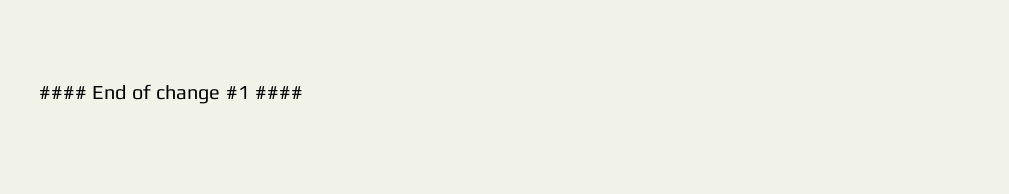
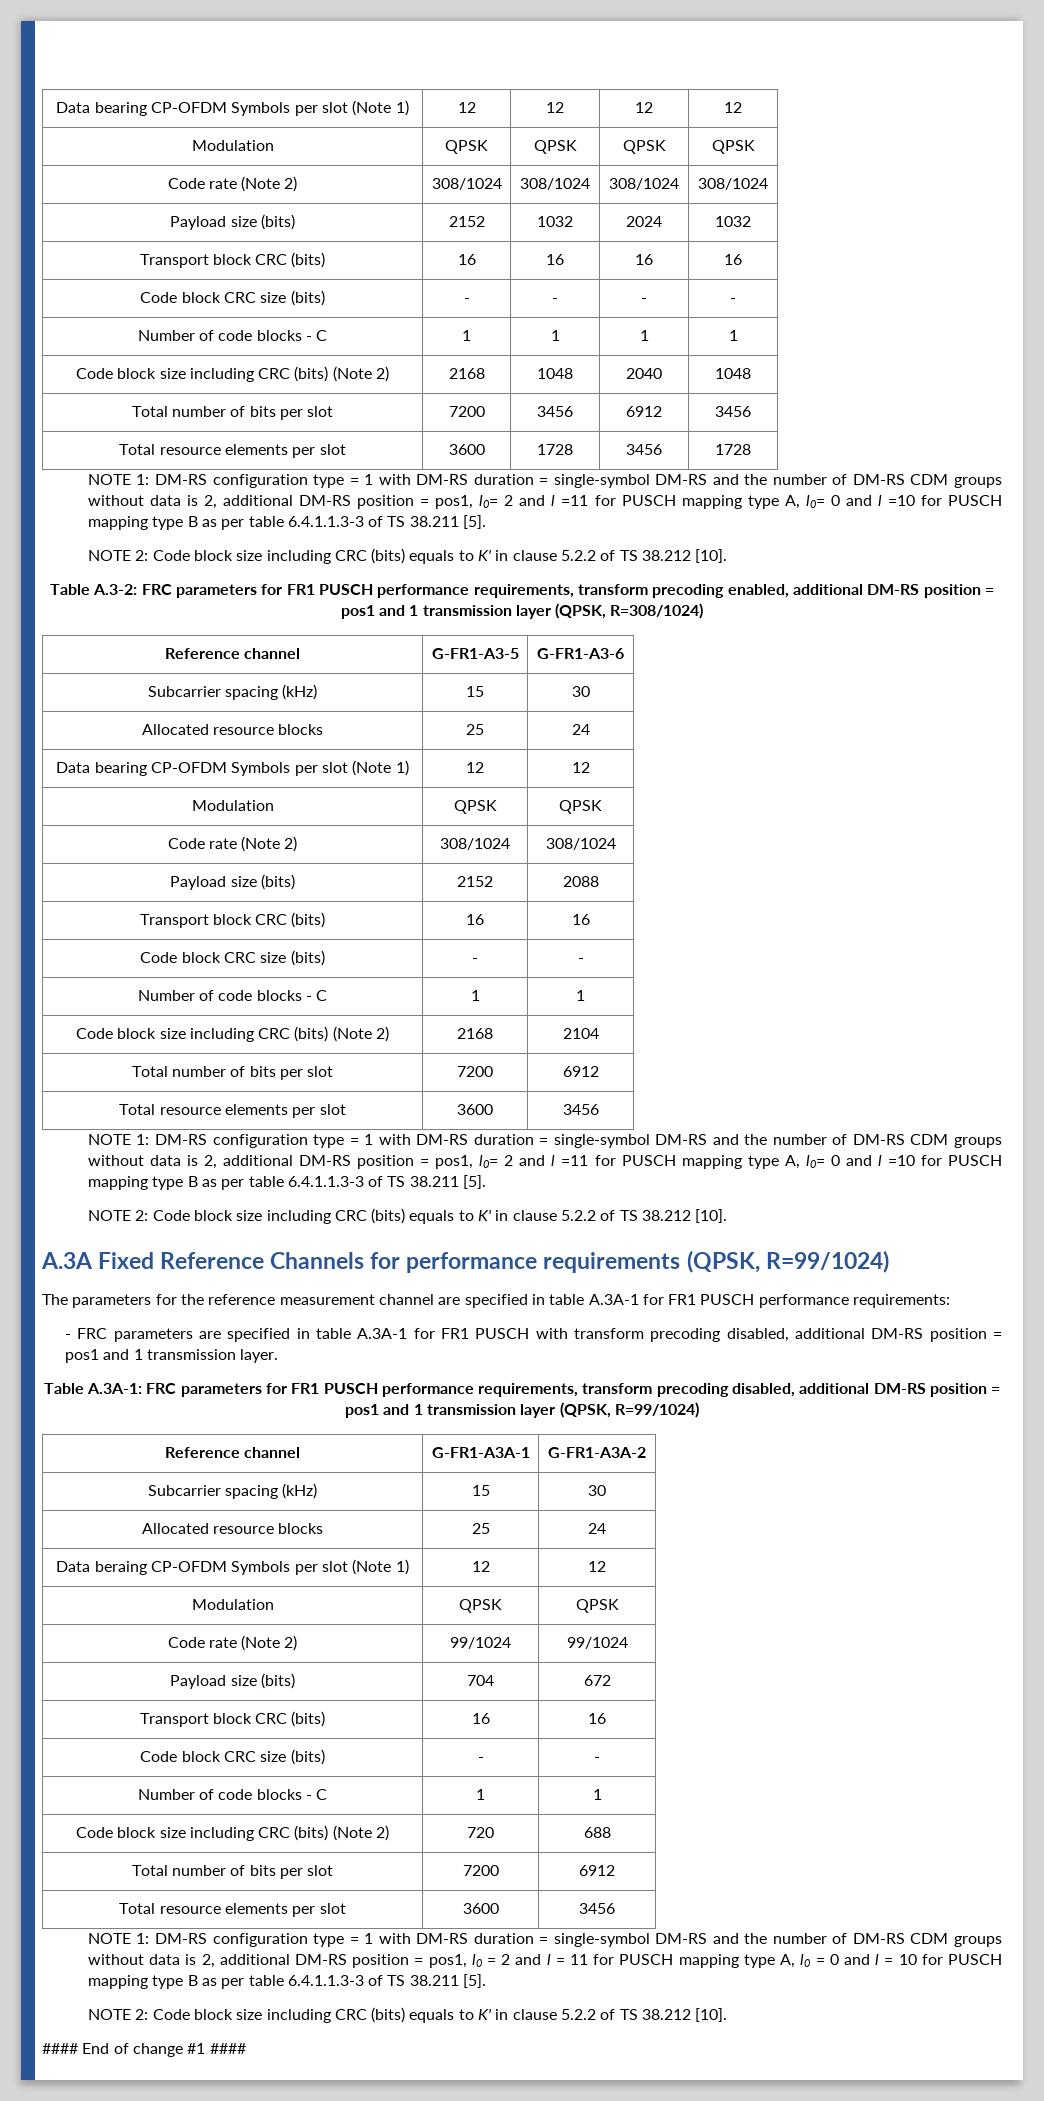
+ Data bearing CP-OFDM Symbols per slot (Note 1) | 12 | 12 | 12 | 12
+ Modulation | QPSK | QPSK | QPSK | QPSK
+ Code rate (Note 2) | 308/1024 | 308/1024 | 308/1024 | 308/1024
+ Payload size (bits) | 2152 | 1032 | 2024 | 1032
+ Transport block CRC (bits) | 16 | 16 | 16 | 16
+ Code block CRC size (bits) | - | - | - | -
+ Number of code blocks - C | 1 | 1 | 1 | 1
+ Code block size including CRC (bits) (Note 2) | 2168 | 1048 | 2040 | 1048
+ Total number of bits per slot | 7200 | 3456 | 6912 | 3456
+ Total resource elements per slot | 3600 | 1728 | 3456 | 1728
+ NOTE 1: DM-RS configuration type = 1 with DM-RS duration = single-symbol DM-RS and the number of DM-RS CDM groups without data is 2, additional DM-RS position = pos1, l0= 2 and l =11 for PUSCH mapping type A, l0= 0 and l =10 for PUSCH mapping type B as per table 6.4.1.1.3-3 of TS 38.211 [5].
+ NOTE 2: Code block size including CRC (bits) equals to K' in clause 5.2.2 of TS 38.212 [10].
+ Table A.3-2: FRC parameters for FR1 PUSCH performance requirements, transform precoding enabled, additional DM-RS position = pos1 and 1 transmission layer (QPSK, R=308/1024)
+ Reference channel | G-FR1-A3-5 | G-FR1-A3-6
+ Subcarrier spacing (kHz) | 15 | 30
+ Allocated resource blocks | 25 | 24
+ Data bearing CP-OFDM Symbols per slot (Note 1) | 12 | 12
+ Modulation | QPSK | QPSK
+ Code rate (Note 2) | 308/1024 | 308/1024
+ Payload size (bits) | 2152 | 2088
+ Transport block CRC (bits) | 16 | 16
+ Code block CRC size (bits) | - | -
+ Number of code blocks - C | 1 | 1
+ Code block size including CRC (bits) (Note 2) | 2168 | 2104
+ Total number of bits per slot | 7200 | 6912
+ Total resource elements per slot | 3600 | 3456
+ NOTE 1: DM-RS configuration type = 1 with DM-RS duration = single-symbol DM-RS and the number of DM-RS CDM groups without data is 2, additional DM-RS position = pos1, l0= 2 and l =11 for PUSCH mapping type A, l0= 0 and l =10 for PUSCH mapping type B as per table 6.4.1.1.3-3 of TS 38.211 [5].
+ NOTE 2: Code block size including CRC (bits) equals to K' in clause 5.2.2 of TS 38.212 [10].
+ A.3A Fixed Reference Channels for performance requirements (QPSK, R=99/1024)
+ The parameters for the reference measurement channel are specified in table A.3A-1 for FR1 PUSCH performance requirements:
+ - FRC parameters are specified in table A.3A-1 for FR1 PUSCH with transform precoding disabled, additional DM-RS position = pos1 and 1 transmission layer.
+ Table A.3A-1: FRC parameters for FR1 PUSCH performance requirements, transform precoding disabled, additional DM-RS position = pos1 and 1 transmission layer (QPSK, R=99/1024)
+ Reference channel | G-FR1-A3A-1 | G-FR1-A3A-2
+ Subcarrier spacing (kHz) | 15 | 30
+ Allocated resource blocks | 25 | 24
+ Data beraing CP-OFDM Symbols per slot (Note 1) | 12 | 12
+ Modulation | QPSK | QPSK
+ Code rate (Note 2) | 99/1024 | 99/1024
+ Payload size (bits) | 704 | 672
+ Transport block CRC (bits) | 16 | 16
+ Code block CRC size (bits) | - | -
+ Number of code blocks - C | 1 | 1
+ Code block size including CRC (bits) (Note 2) | 720 | 688
+ Total number of bits per slot | 7200 | 6912
+ Total resource elements per slot | 3600 | 3456
+ NOTE 1: DM-RS configuration type = 1 with DM-RS duration = single-symbol DM-RS and the number of DM-RS CDM groups without data is 2, additional DM-RS position = pos1, l0 = 2 and l = 11 for PUSCH mapping type A, l0 = 0 and l = 10 for PUSCH mapping type B as per table 6.4.1.1.3-3 of TS 38.211 [5].
+ NOTE 2: Code block size including CRC (bits) equals to K' in clause 5.2.2 of TS 38.212 [10].

